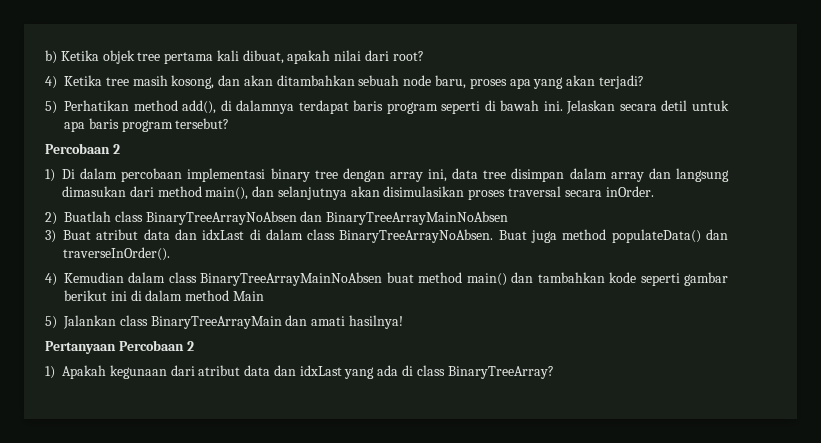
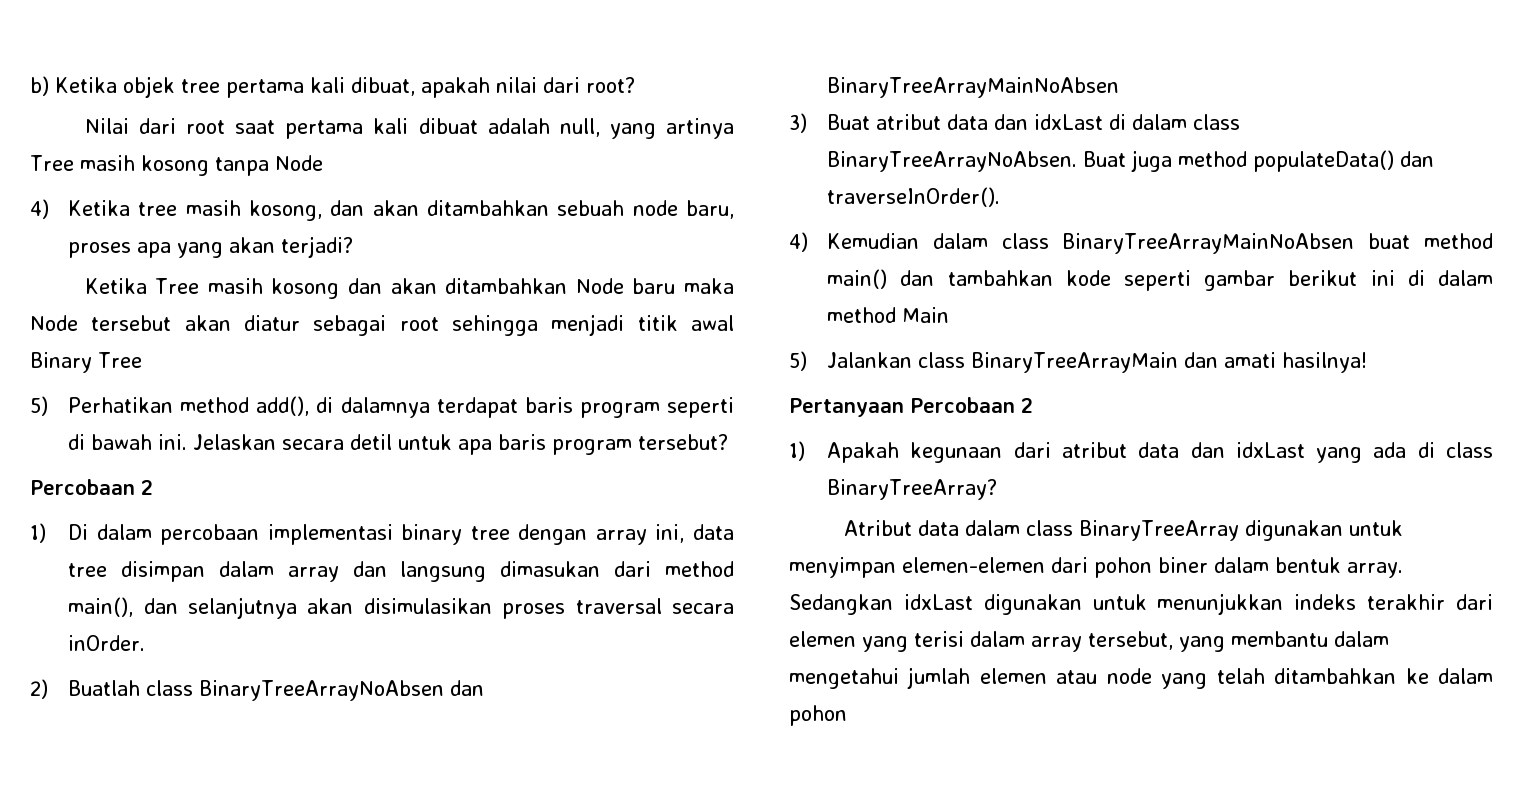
+ Nilai dari root saat pertama kali dibuat adalah null, yang artinya Tree masih kosong tanpa Node
+ Ketika Tree masih kosong dan akan ditambahkan Node baru maka Node tersebut akan diatur sebagai root sehingga menjadi titik awal Binary Tree
+ Atribut data dalam class BinaryTreeArray digunakan untuk menyimpan elemen-elemen dari pohon biner dalam bentuk array. Sedangkan idxLast digunakan untuk menunjukkan indeks terakhir dari elemen yang terisi dalam array tersebut, yang membantu dalam mengetahui jumlah elemen atau node yang telah ditambahkan ke dalam pohon

